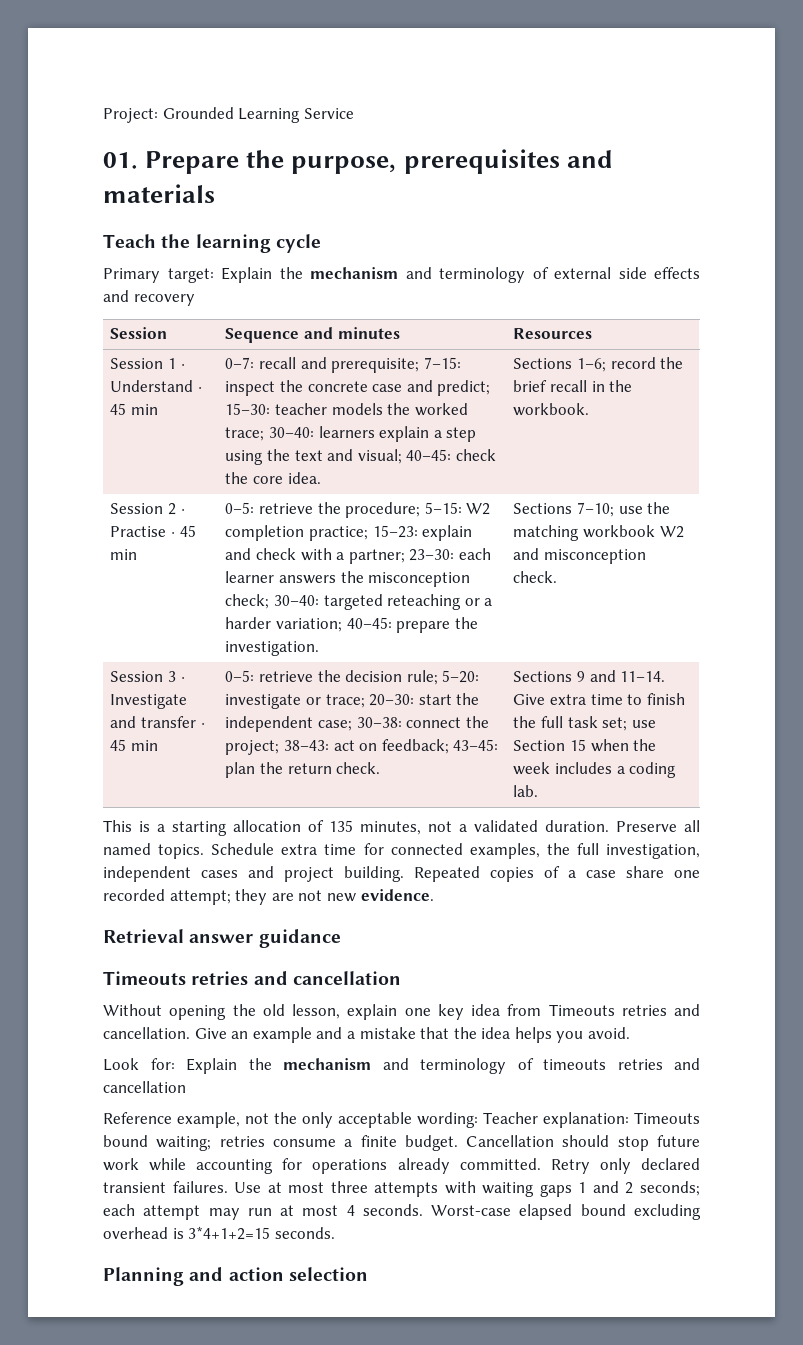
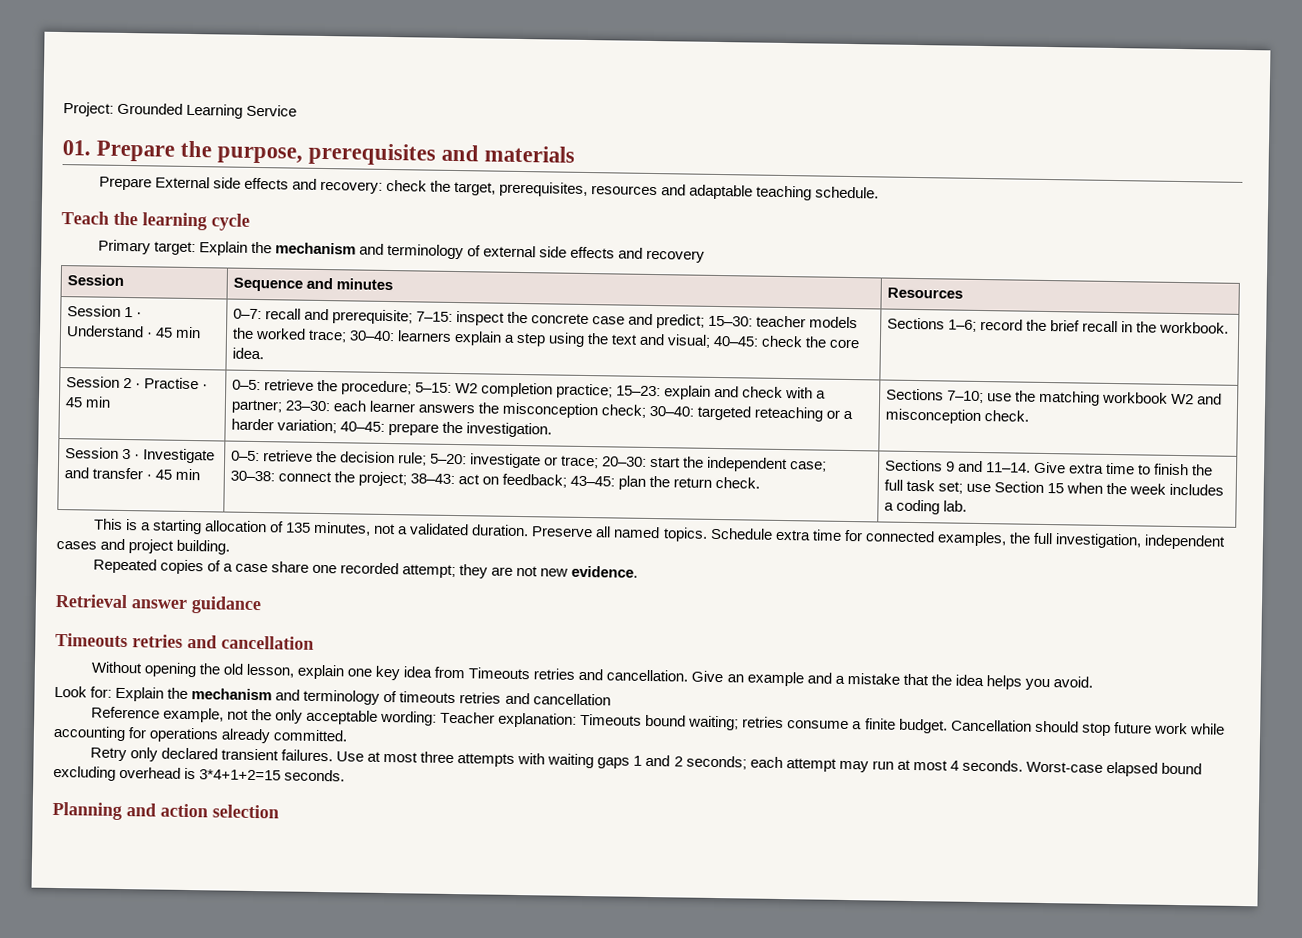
+ Prepare External side effects and recovery: check the target, prerequisites, resources and adaptable teaching schedule.
- Schedule extra time for connected examples, the full investigation, independent cases and project building. Repeated copies of a case share one recorded attempt; they are not new evidence.
+ Schedule extra time for connected examples, the full investigation, independent cases and project building.
+ Repeated copies of a case share one recorded attempt; they are not new evidence.
- Cancellation should stop future work while accounting for operations already committed. Retry only declared transient failures.
+ Cancellation should stop future work while accounting for operations already committed.
+ Retry only declared transient failures.

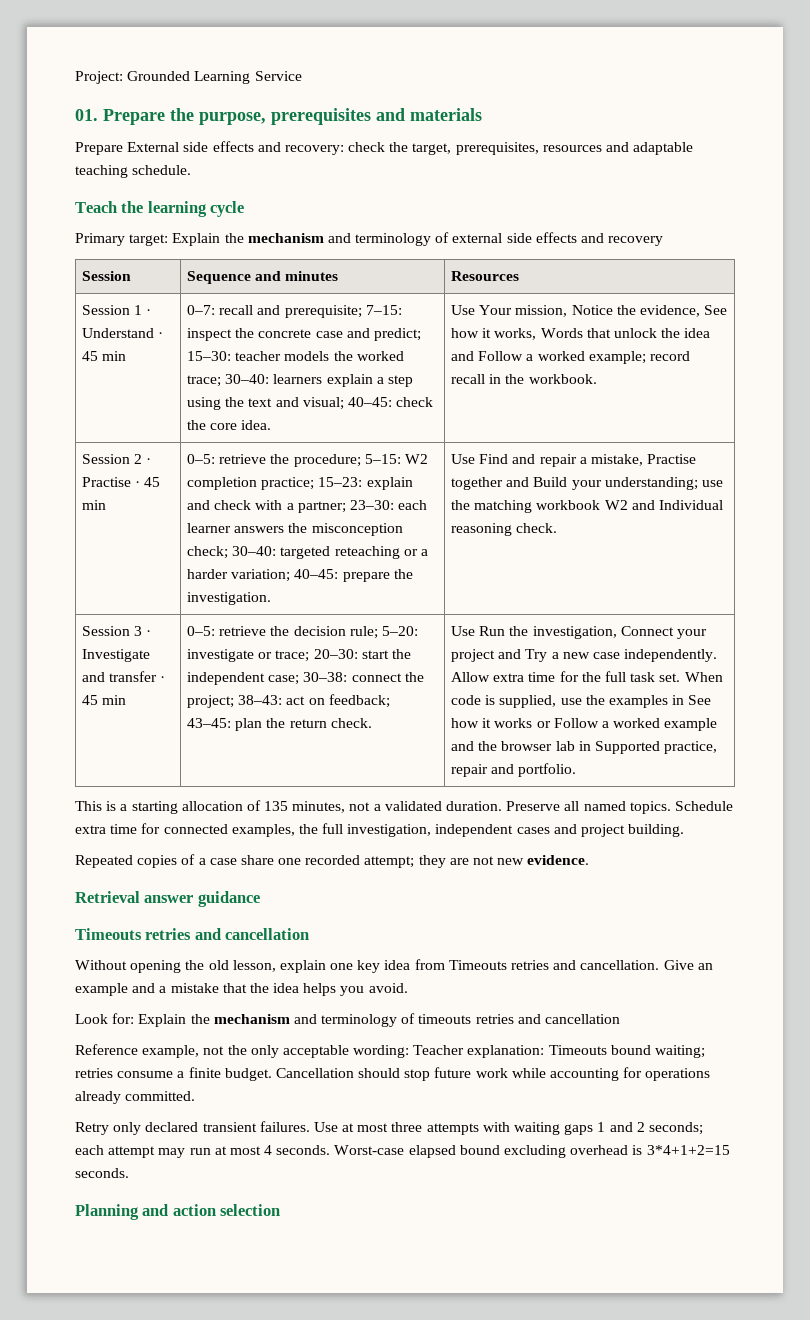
- Sections 1–6; record the brief recall in the workbook.
+ Use Your mission, Notice the evidence, See how it works, Words that unlock the idea and Follow a worked example; record recall in the workbook.
- Sections 7–10; use the matching workbook W2 and misconception check.
+ Use Find and repair a mistake, Practise together and Build your understanding; use the matching workbook W2 and Individual reasoning check.
- Sections 9 and 11–14. Give extra time to finish the full task set; use Section 15 when the week includes a coding lab.
+ Use Run the investigation, Connect your project and Try a new case independently. Allow extra time for the full task set. When code is supplied, use the examples in See how it works or Follow a worked example and the browser lab in Supported practice, repair and portfolio.

